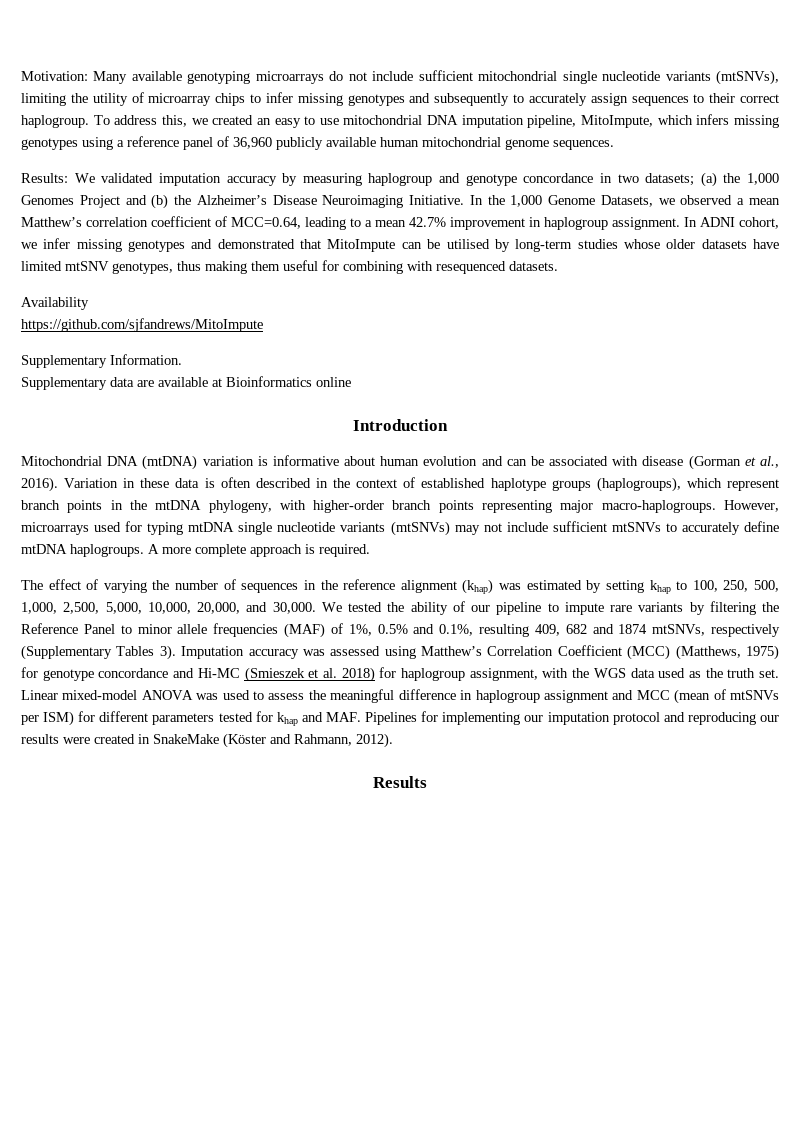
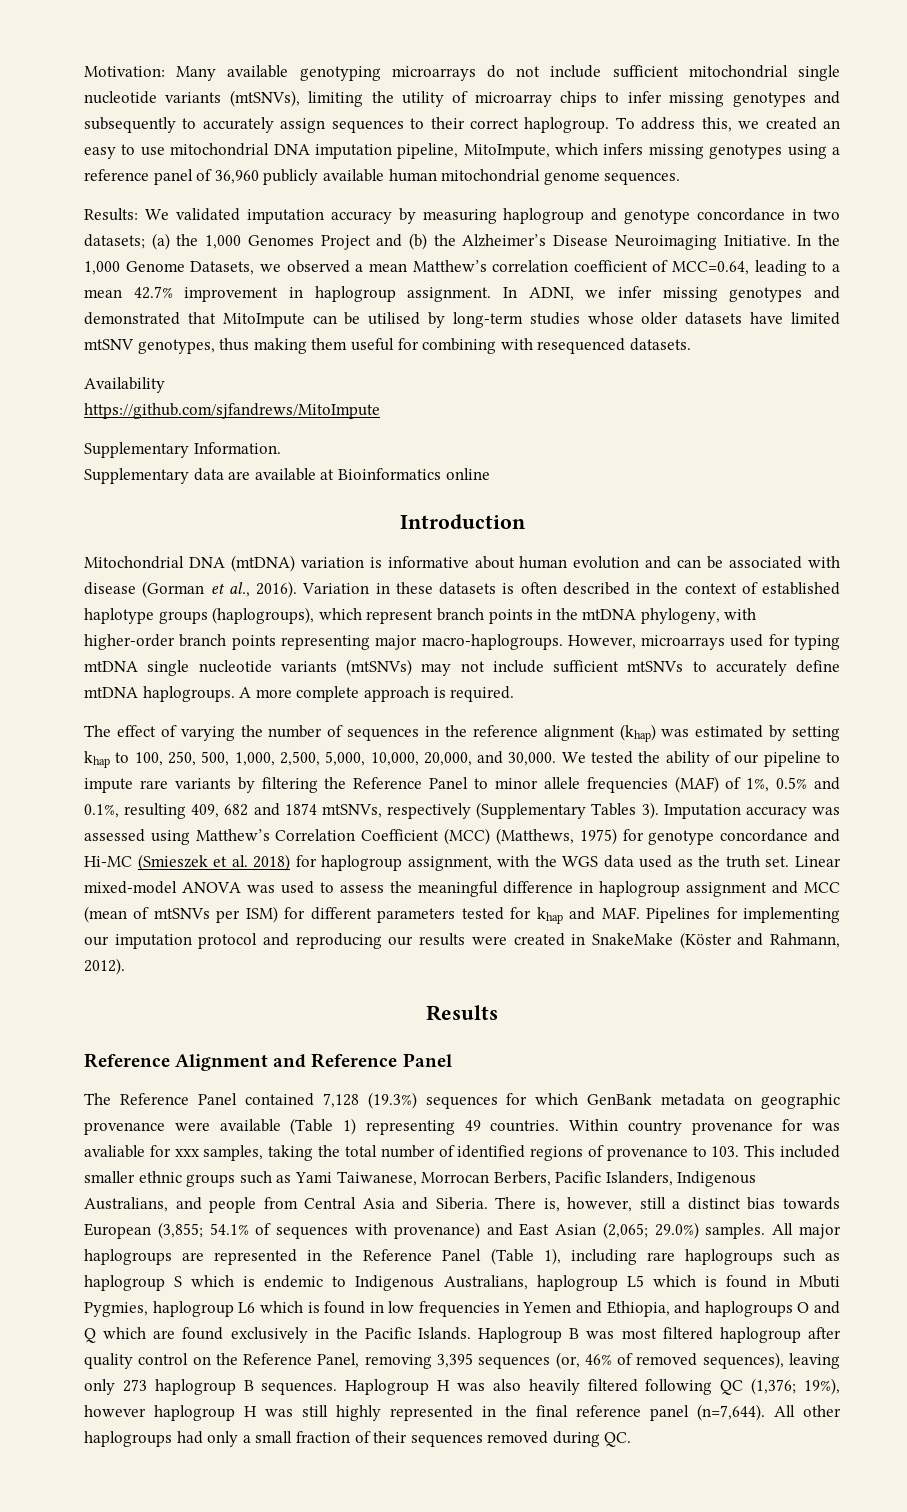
- In ADNI cohort, we infer missing genotypes and demonstrated that MitoImpute can be utilised by long-term studies whose older datasets have limited mtSNV genotypes, thus making them useful for combining with resequenced datasets.
+ In ADNI, we infer missing genotypes and demonstrated that MitoImpute can be utilised by long-term studies whose older datasets have limited mtSNV genotypes, thus making them useful for combining with resequenced datasets.
- Variation in these data is often described in the context of established haplotype groups (haplogroups), which represent branch points in the mtDNA phylogeny, with higher-order branch points representing major macro-haplogroups.
+ Variation in these datasets is often described in the context of established haplotype groups (haplogroups), which represent branch points in the mtDNA phylogeny, with higher-order branch points representing major macro-haplogroups.
+ Reference Alignment and Reference Panel
+ The Reference Panel contained 7,128 (19.3%) sequences for which GenBank metadata on geographic provenance were available (Table 1) representing 49 countries. Within country provenance for was avaliable for xxx samples, taking the total number of identified regions of provenance to 103. This included smaller ethnic groups such as Yami Taiwanese, Morrocan Berbers, Pacific Islanders, Indigenous Australians, and people from Central Asia and Siberia. There is, however, still a distinct bias towards European (3,855; 54.1% of sequences with provenance) and East Asian (2,065; 29.0%) samples. All major haplogroups are represented in the Reference Panel (Table 1), including rare haplogroups such as haplogroup S which is endemic to Indigenous Australians, haplogroup L5 which is found in Mbuti Pygmies, haplogroup L6 which is found in low frequencies in Yemen and Ethiopia, and haplogroups O and Q which are found exclusively in the Pacific Islands. Haplogroup B was most filtered haplogroup after quality control on the Reference Panel, removing 3,395 sequences (or, 46% of removed sequences), leaving only 273 haplogroup B sequences. Haplogroup H was also heavily filtered following QC (1,376; 19%), however haplogroup H was still highly represented in the final reference panel (n=7,644). All other haplogroups had only a small fraction of their sequences removed during QC.

